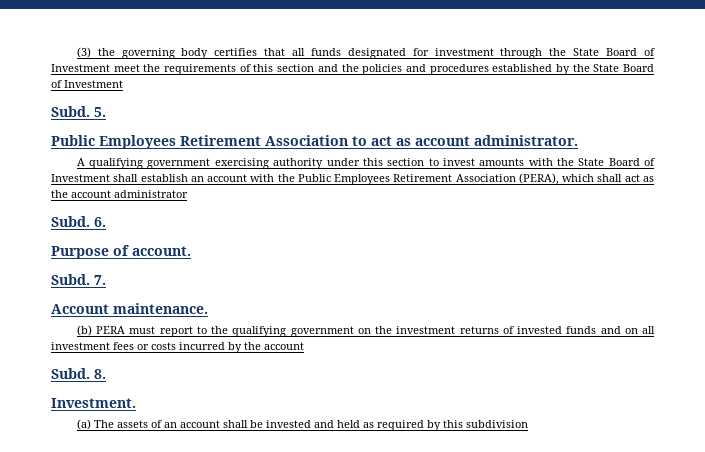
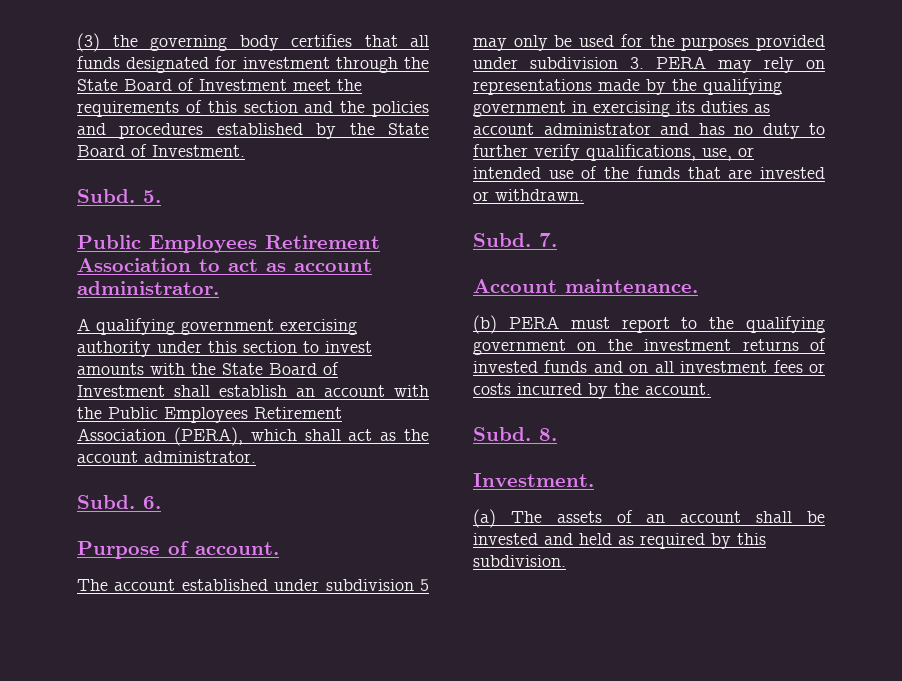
- (3) the governing body certifies that all funds designated for investment through the State Board of Investment meet the requirements of this section and the policies and procedures established by the State Board of Investment
+ (3) the governing body certifies that all funds designated for investment through the State Board of Investment meet the requirements of this section and the policies and procedures established by the State Board of Investment.
- A qualifying government exercising authority under this section to invest amounts with the State Board of Investment shall establish an account with the Public Employees Retirement Association (PERA), which shall act as the account administrator
+ A qualifying government exercising authority under this section to invest amounts with the State Board of Investment shall establish an account with the Public Employees Retirement Association (PERA), which shall act as the account administrator.
+ The account established under subdivision 5 may only be used for the purposes provided under subdivision 3. PERA may rely on representations made by the qualifying government in exercising its duties as account administrator and has no duty to further verify qualifications, use, or intended use of the funds that are invested or withdrawn.
- (b) PERA must report to the qualifying government on the investment returns of invested funds and on all investment fees or costs incurred by the account
+ (b) PERA must report to the qualifying government on the investment returns of invested funds and on all investment fees or costs incurred by the account.
- (a) The assets of an account shall be invested and held as required by this subdivision
+ (a) The assets of an account shall be invested and held as required by this subdivision.

